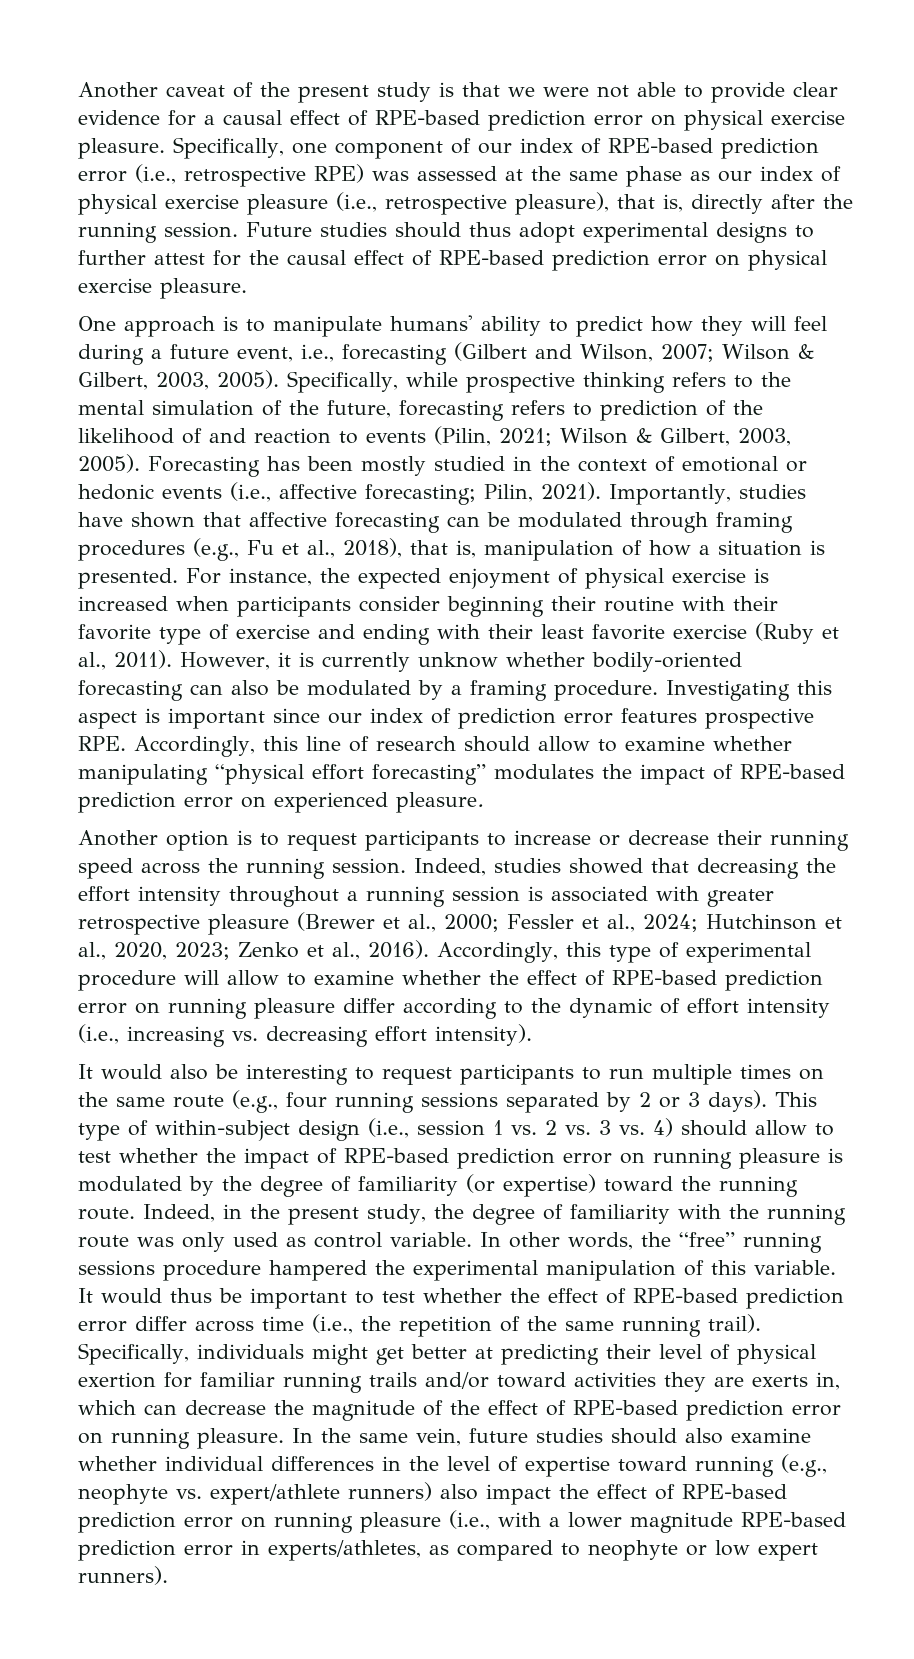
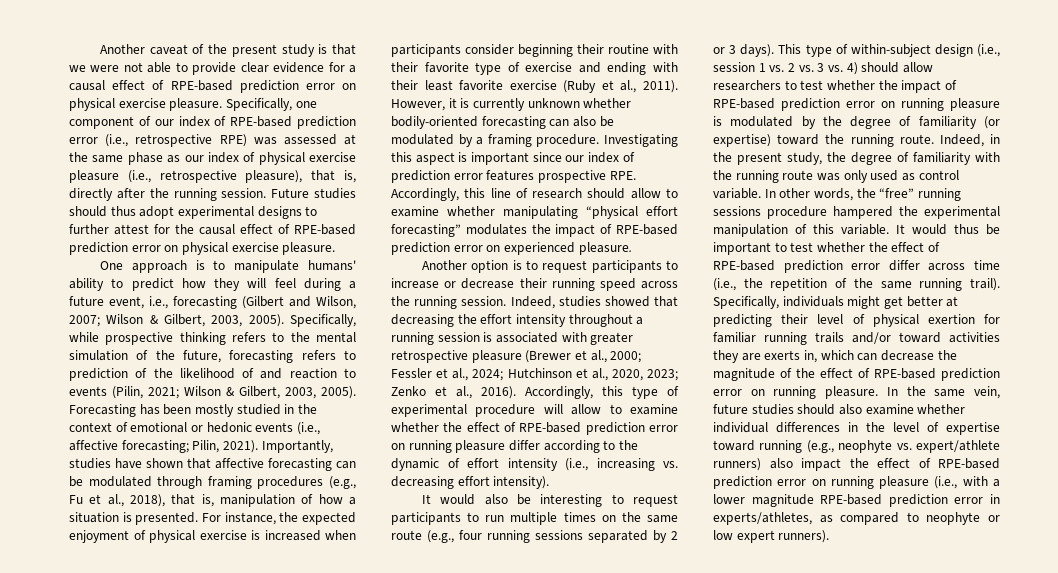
- However, it is currently unknow whether bodily-oriented forecasting can also be modulated by a framing procedure.
+ However, it is currently unknown whether bodily-oriented forecasting can also be modulated by a framing procedure.
- This type of within-subject design (i.e., session 1 vs. 2 vs. 3 vs. 4) should allow to test whether the impact of RPE-based prediction error on running pleasure is modulated by the degree of familiarity (or expertise) toward the running route.
+ This type of within-subject design (i.e., session 1 vs. 2 vs. 3 vs. 4) should allow researchers to test whether the impact of RPE-based prediction error on running pleasure is modulated by the degree of familiarity (or expertise) toward the running route.

